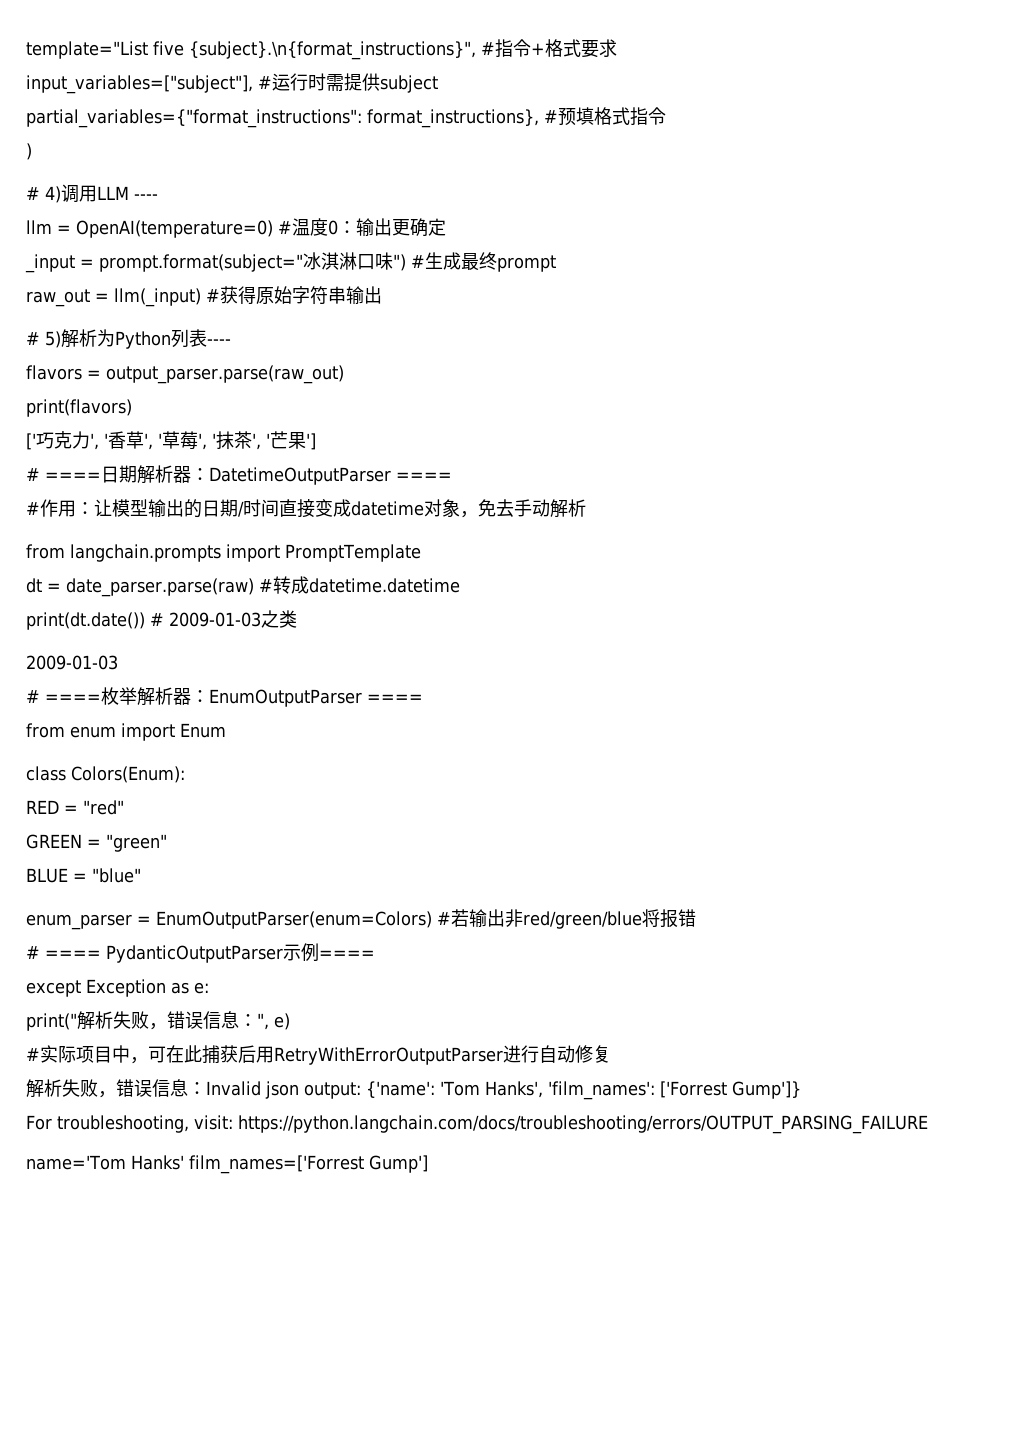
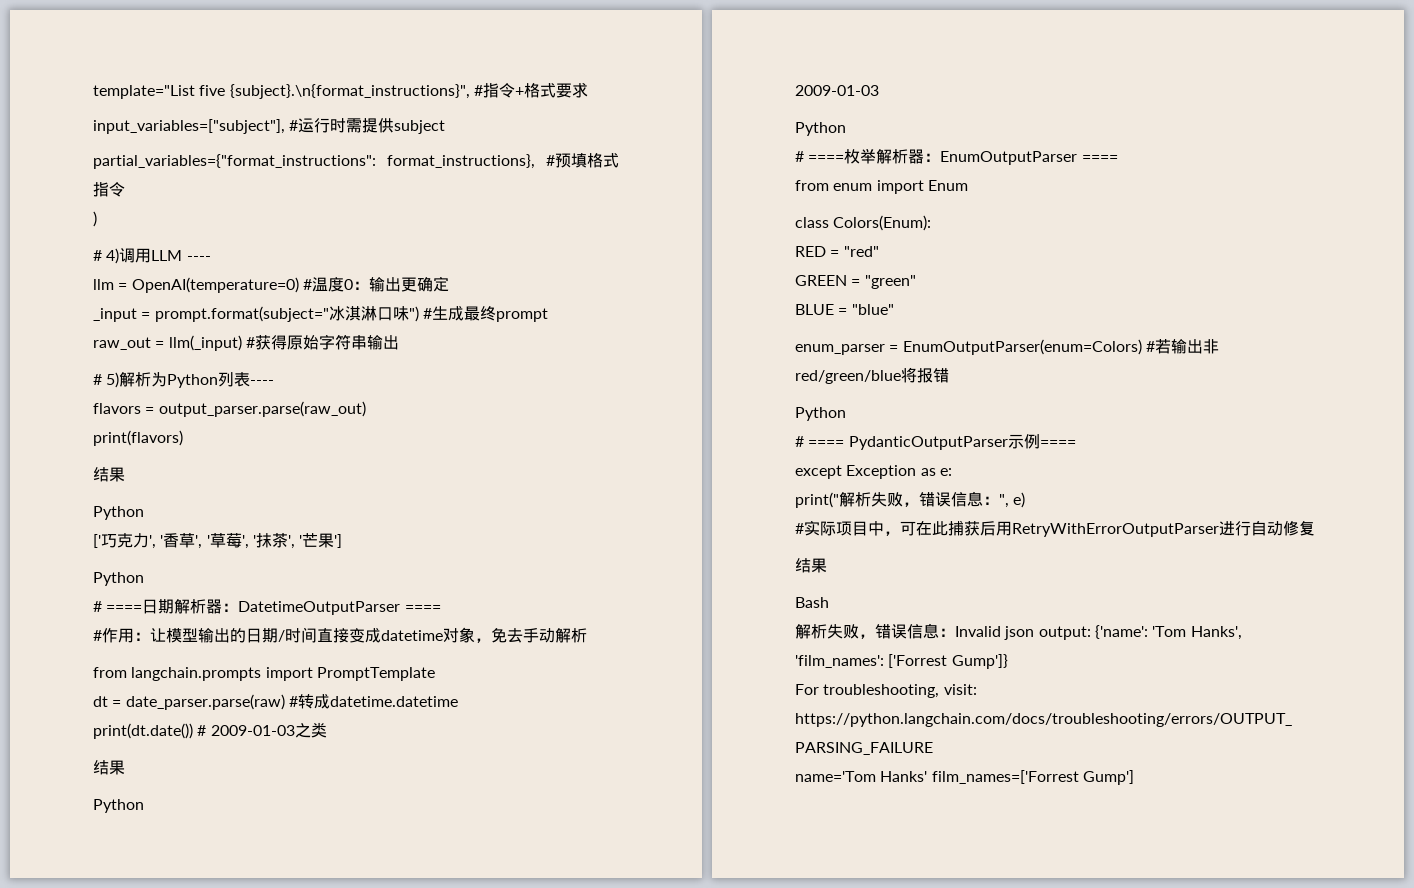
  print(flavors)
+ 结果
+ Python
  ['巧克力', '香草', '草莓', '抹茶', '芒果']
+ Python
  print(dt.date()) # 2009-01-03之类
+ 结果
+ Python
  2009-01-03
+ Python
  enum_parser = EnumOutputParser(enum=Colors) #若输出非red/green/blue将报错
+ Python
  #实际项目中，可在此捕获后用RetryWithErrorOutputParser进行自动修复
+ 结果
+ Bash

